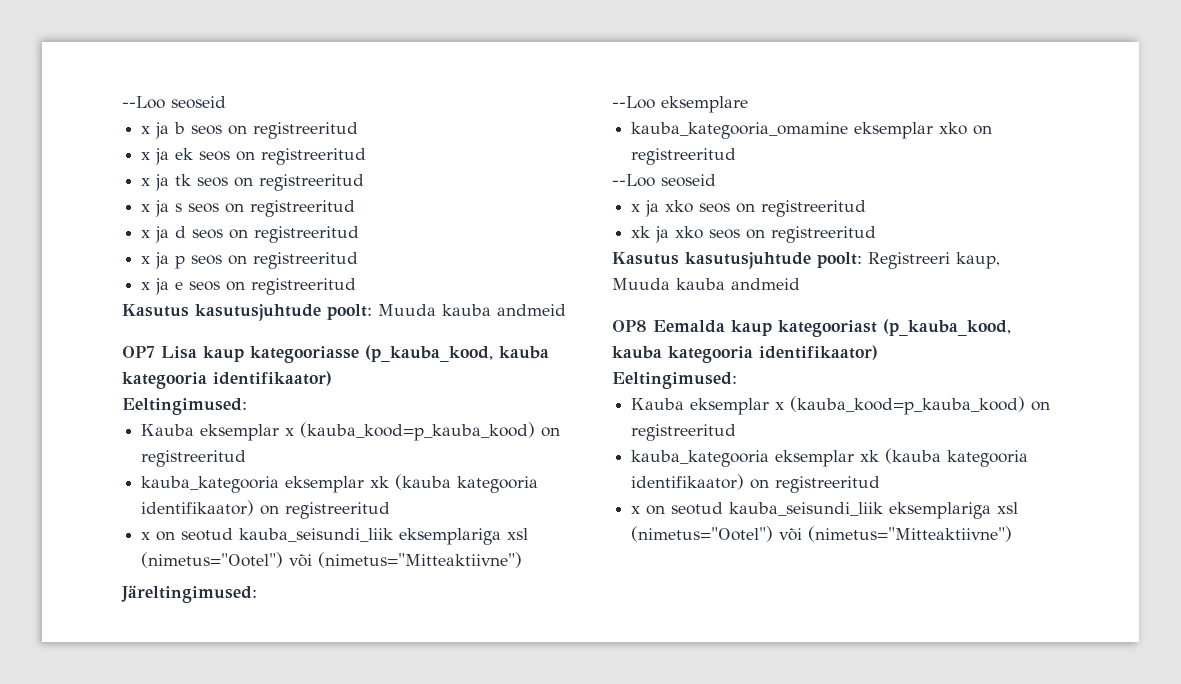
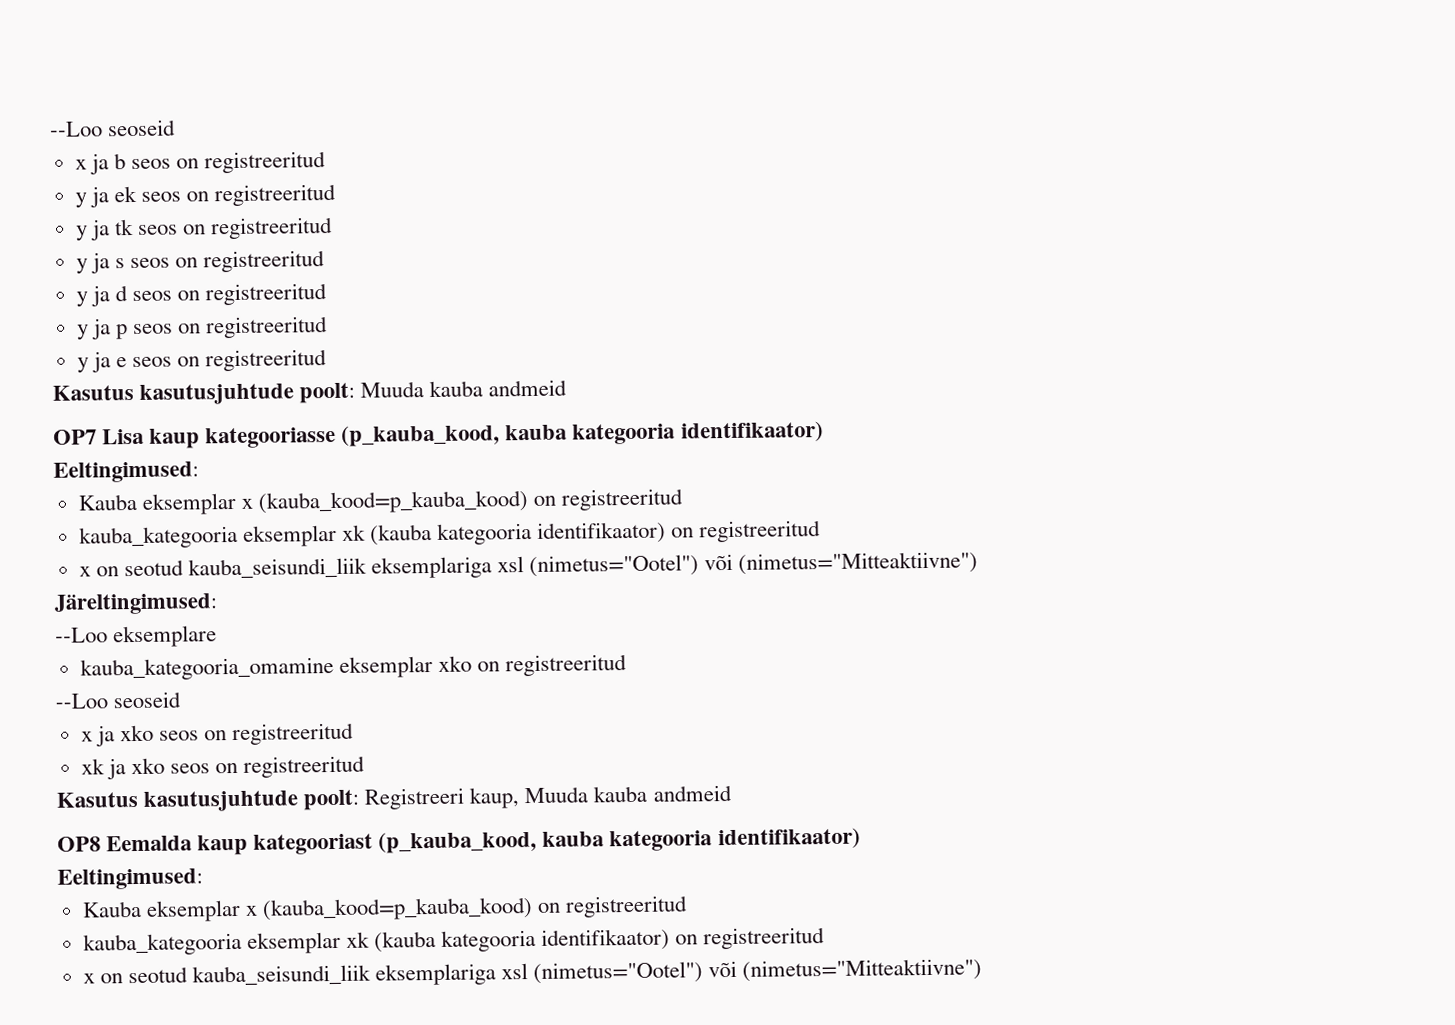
- x ja ek seos on registreeritud
+ y ja ek seos on registreeritud
- x ja tk seos on registreeritud
+ y ja tk seos on registreeritud
- x ja s seos on registreeritud
+ y ja s seos on registreeritud
- x ja d seos on registreeritud
+ y ja d seos on registreeritud
- x ja p seos on registreeritud
+ y ja p seos on registreeritud
- x ja e seos on registreeritud
+ y ja e seos on registreeritud

